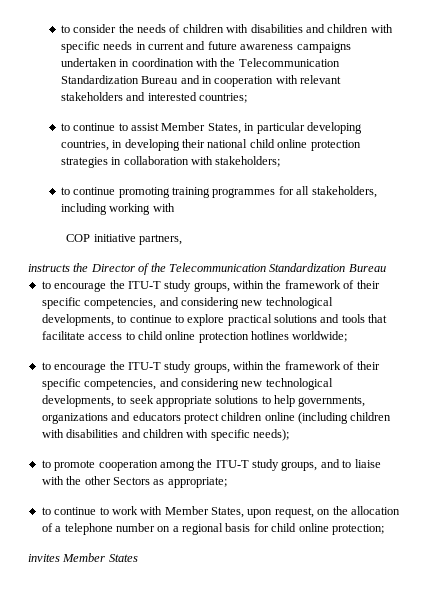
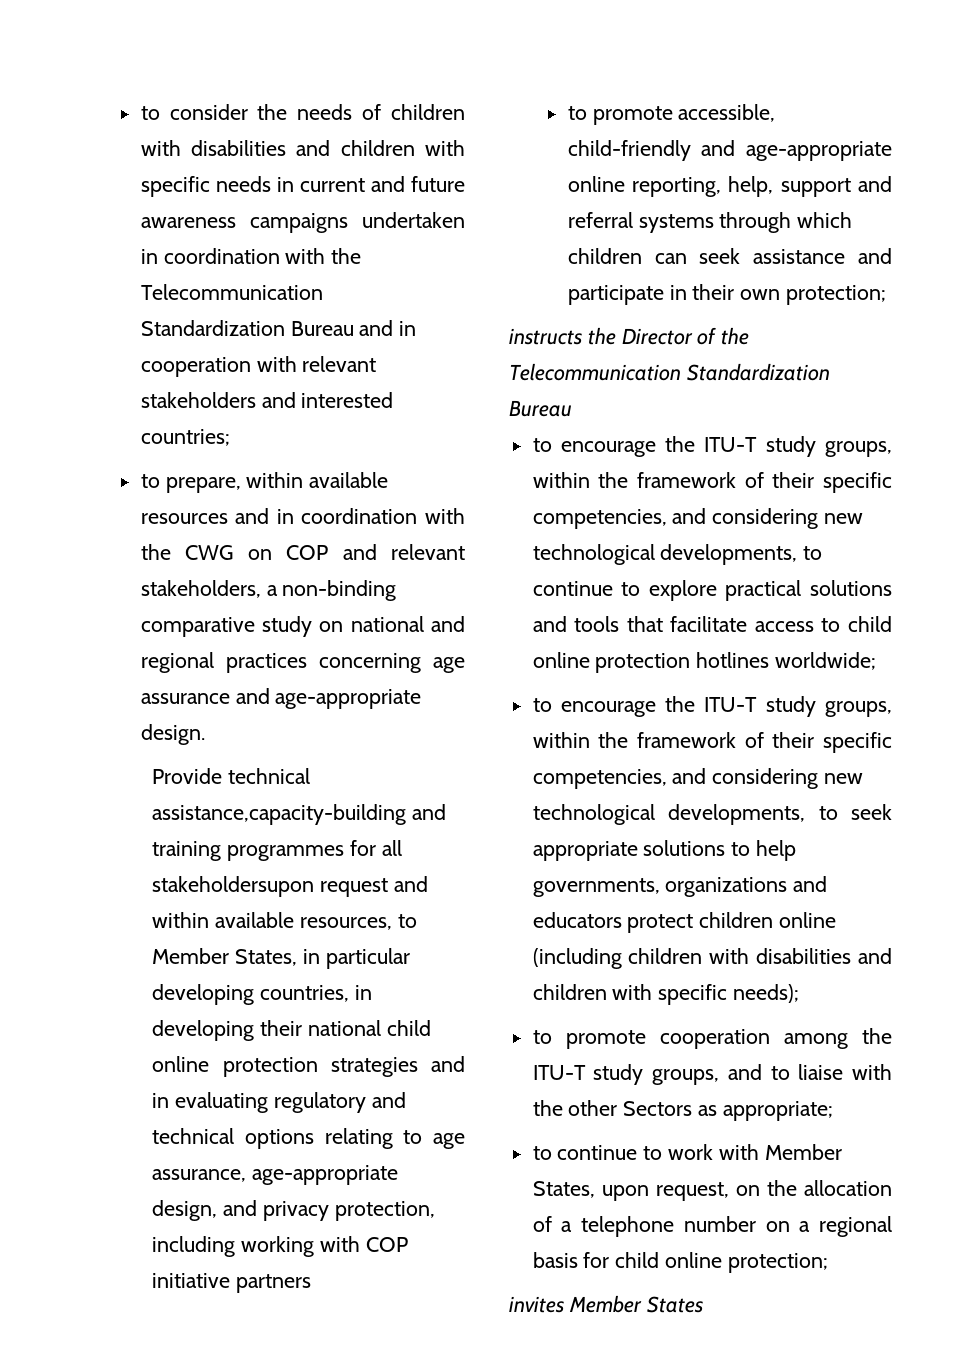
- to continue to assist Member States, in particular developing countries, in developing their national child online protection strategies in collaboration with stakeholders;
- to continue promoting training programmes for all stakeholders, including working with
- COP initiative partners,
+ to prepare, within available resources and in coordination with the CWG on COP and relevant stakeholders, a non-binding comparative study on national and regional practices concerning age assurance and age-appropriate design.
+ Provide technical assistance,capacity-building and training programmes for all stakeholdersupon request and within available resources, to Member States, in particular developing countries, in developing their national child online protection strategies and in evaluating regulatory and technical options relating to age assurance, age-appropriate design, and privacy protection, including working with COP initiative partners
+ to promote accessible, child-friendly and age-appropriate online reporting, help, support and referral systems through which children can seek assistance and participate in their own protection;

